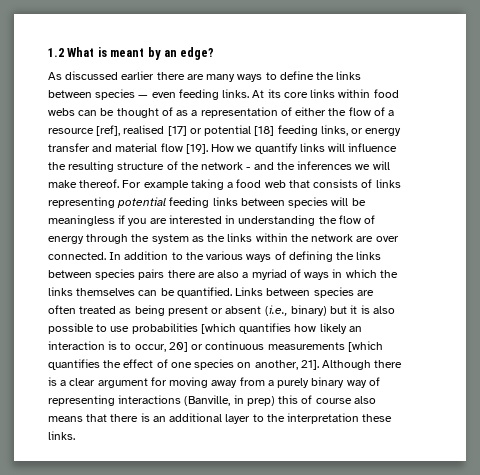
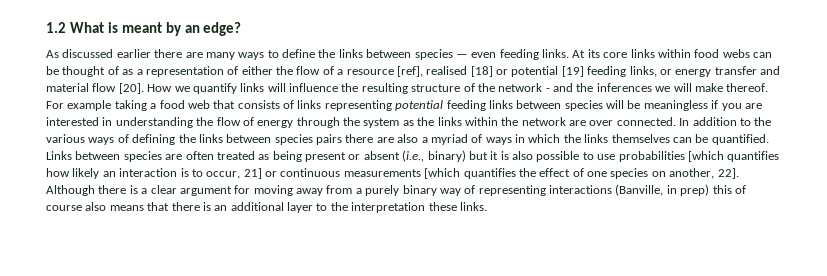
- At its core links within food webs can be thought of as a representation of either the flow of a resource [ref], realised [17] or potential [18] feeding links, or energy transfer and material flow [19].
+ At its core links within food webs can be thought of as a representation of either the flow of a resource [ref], realised [18] or potential [19] feeding links, or energy transfer and material flow [20].
- Links between species are often treated as being present or absent (i.e., binary) but it is also possible to use probabilities [which quantifies how likely an interaction is to occur, 20] or continuous measurements [which quantifies the effect of one species on another, 21].
+ Links between species are often treated as being present or absent (i.e., binary) but it is also possible to use probabilities [which quantifies how likely an interaction is to occur, 21] or continuous measurements [which quantifies the effect of one species on another, 22].

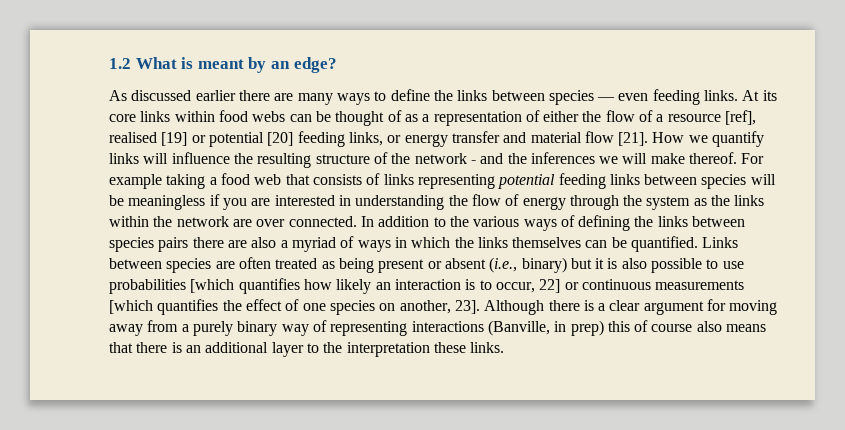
- At its core links within food webs can be thought of as a representation of either the flow of a resource [ref], realised [18] or potential [19] feeding links, or energy transfer and material flow [20].
+ At its core links within food webs can be thought of as a representation of either the flow of a resource [ref], realised [19] or potential [20] feeding links, or energy transfer and material flow [21].
- Links between species are often treated as being present or absent (i.e., binary) but it is also possible to use probabilities [which quantifies how likely an interaction is to occur, 21] or continuous measurements [which quantifies the effect of one species on another, 22].
+ Links between species are often treated as being present or absent (i.e., binary) but it is also possible to use probabilities [which quantifies how likely an interaction is to occur, 22] or continuous measurements [which quantifies the effect of one species on another, 23].

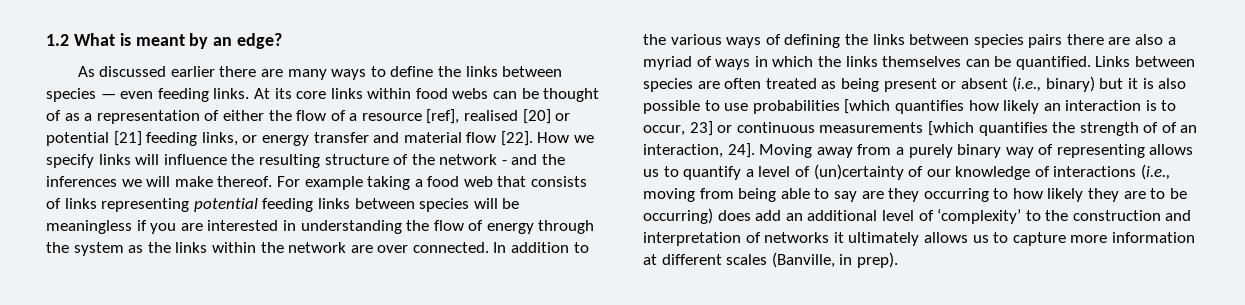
- At its core links within food webs can be thought of as a representation of either the flow of a resource [ref], realised [19] or potential [20] feeding links, or energy transfer and material flow [21].
+ At its core links within food webs can be thought of as a representation of either the flow of a resource [ref], realised [20] or potential [21] feeding links, or energy transfer and material flow [22].
- How we quantify links will influence the resulting structure of the network - and the inferences we will make thereof.
+ How we specify links will influence the resulting structure of the network - and the inferences we will make thereof.
- Links between species are often treated as being present or absent (i.e., binary) but it is also possible to use probabilities [which quantifies how likely an interaction is to occur, 22] or continuous measurements [which quantifies the effect of one species on another, 23]. Although there is a clear argument for moving away from a purely binary way of representing interactions (Banville, in prep) this of course also means that there is an additional layer to the interpretation these links.
+ Links between species are often treated as being present or absent (i.e., binary) but it is also possible to use probabilities [which quantifies how likely an interaction is to occur, 23] or continuous measurements [which quantifies the strength of of an interaction, 24]. Moving away from a purely binary way of representing allows us to quantify a level of (un)certainty of our knowledge of interactions (i.e., moving from being able to say are they occurring to how likely they are to be occurring) does add an additional level of ‘complexity’ to the construction and interpretation of networks it ultimately allows us to capture more information at different scales (Banville, in prep).

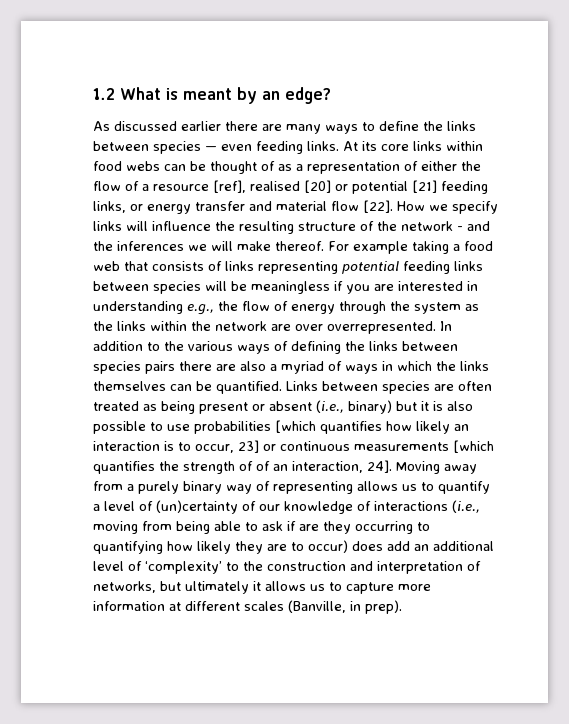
- For example taking a food web that consists of links representing potential feeding links between species will be meaningless if you are interested in understanding the flow of energy through the system as the links within the network are over connected.
+ For example taking a food web that consists of links representing potential feeding links between species will be meaningless if you are interested in understanding e.g., the flow of energy through the system as the links within the network are over overrepresented.
- Moving away from a purely binary way of representing allows us to quantify a level of (un)certainty of our knowledge of interactions (i.e., moving from being able to say are they occurring to how likely they are to be occurring) does add an additional level of ‘complexity’ to the construction and interpretation of networks it ultimately allows us to capture more information at different scales (Banville, in prep).
+ Moving away from a purely binary way of representing allows us to quantify a level of (un)certainty of our knowledge of interactions (i.e., moving from being able to ask if are they occurring to quantifying how likely they are to occur) does add an additional level of ‘complexity’ to the construction and interpretation of networks, but ultimately it allows us to capture more information at different scales (Banville, in prep).

